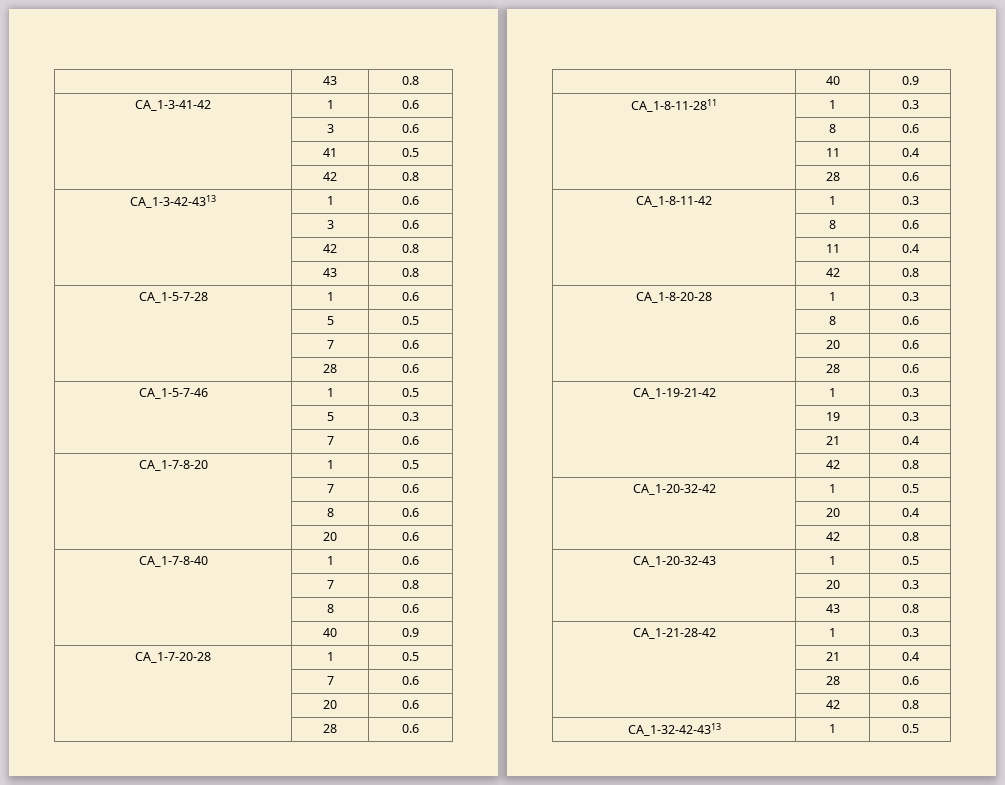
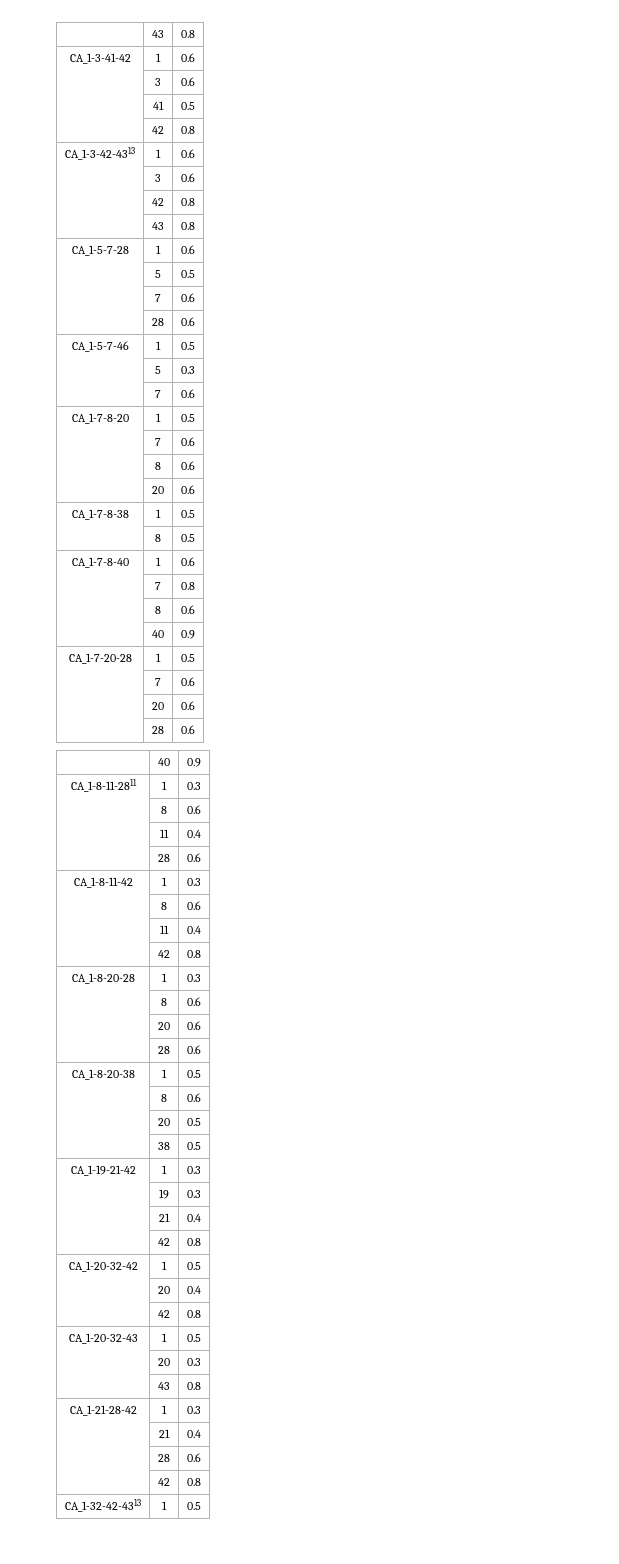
+ CA_1-7-8-38 | 1 | 0.5
+ | 8 | 0.5
+ CA_1-8-20-38 | 1 | 0.5
+ | 8 | 0.6
+ | 20 | 0.5
+ | 38 | 0.5

